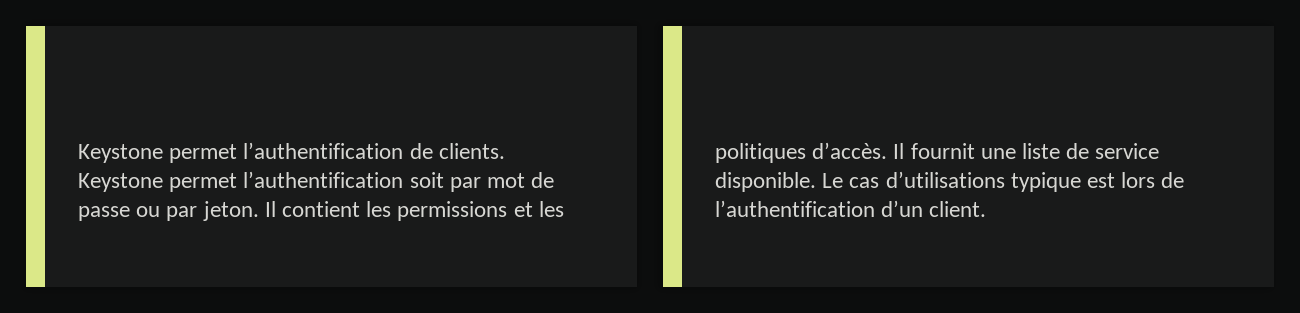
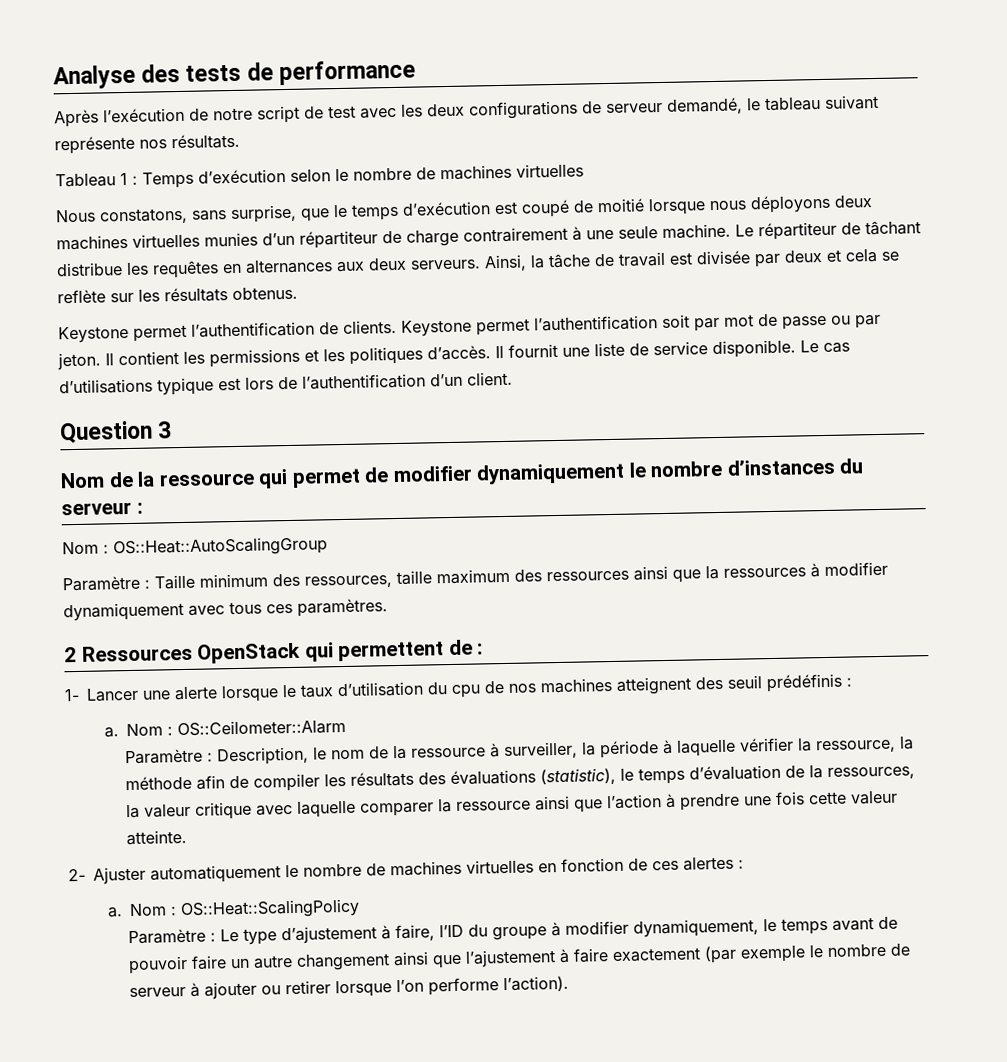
+ Analyse des tests de performance
+ Après l’exécution de notre script de test avec les deux configurations de serveur demandé, le tableau suivant représente nos résultats.
+ Tableau 1 : Temps d’exécution selon le nombre de machines virtuelles
+ Nous constatons, sans surprise, que le temps d’exécution est coupé de moitié lorsque nous déployons deux machines virtuelles munies d’un répartiteur de charge contrairement à une seule machine. Le répartiteur de tâchant distribue les requêtes en alternances aux deux serveurs. Ainsi, la tâche de travail est divisée par deux et cela se reflète sur les résultats obtenus.
+ Question 3
+ Nom de la ressource qui permet de modifier dynamiquement le nombre d’instances du serveur :
+ Nom : OS::Heat::AutoScalingGroup
+ Paramètre : Taille minimum des ressources, taille maximum des ressources ainsi que la ressources à modifier dynamiquement avec tous ces paramètres.
+ 2 Ressources OpenStack qui permettent de :
+ 1- Lancer une alerte lorsque le taux d’utilisation du cpu de nos machines atteignent des seuil prédéfinis :
+ a. Nom : OS::Ceilometer::Alarm
+ Paramètre : Description, le nom de la ressource à surveiller, la période à laquelle vérifier la ressource, la méthode afin de compiler les résultats des évaluations (statistic), le temps d’évaluation de la ressources, la valeur critique avec laquelle comparer la ressource ainsi que l’action à prendre une fois cette valeur atteinte.
+ 2- Ajuster automatiquement le nombre de machines virtuelles en fonction de ces alertes :
+ a. Nom : OS::Heat::ScalingPolicy
+ Paramètre : Le type d’ajustement à faire, l’ID du groupe à modifier dynamiquement, le temps avant de pouvoir faire un autre changement ainsi que l’ajustement à faire exactement (par exemple le nombre de serveur à ajouter ou retirer lorsque l’on performe l’action).

